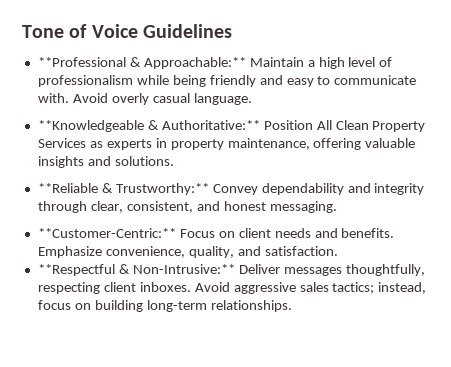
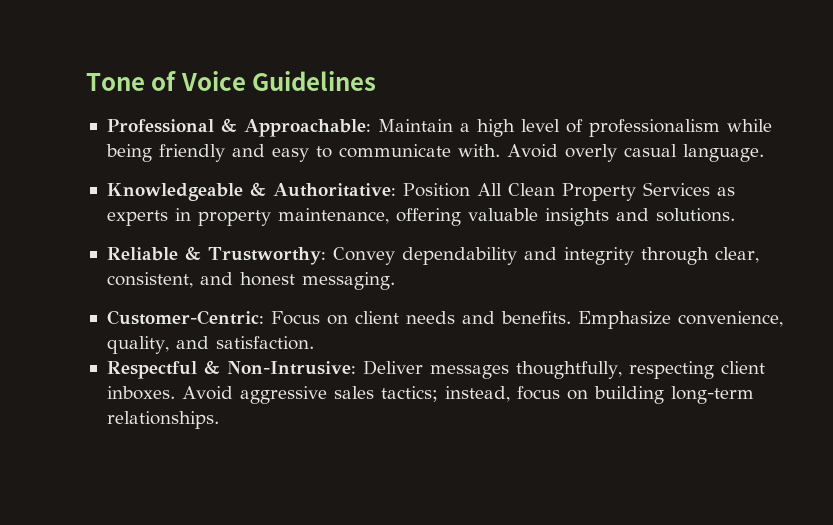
- **Professional & Approachable:** Maintain a high level of professionalism while being friendly and easy to communicate with.
+ Professional & Approachable: Maintain a high level of professionalism while being friendly and easy to communicate with.
- **Knowledgeable & Authoritative:** Position All Clean Property Services as experts in property maintenance, offering valuable insights and solutions.
+ Knowledgeable & Authoritative: Position All Clean Property Services as experts in property maintenance, offering valuable insights and solutions.
- **Reliable & Trustworthy:** Convey dependability and integrity through clear, consistent, and honest messaging.
+ Reliable & Trustworthy: Convey dependability and integrity through clear, consistent, and honest messaging.
- **Customer-Centric:** Focus on client needs and benefits.
+ Customer-Centric: Focus on client needs and benefits.
- **Respectful & Non-Intrusive:** Deliver messages thoughtfully, respecting client inboxes.
+ Respectful & Non-Intrusive: Deliver messages thoughtfully, respecting client inboxes.

